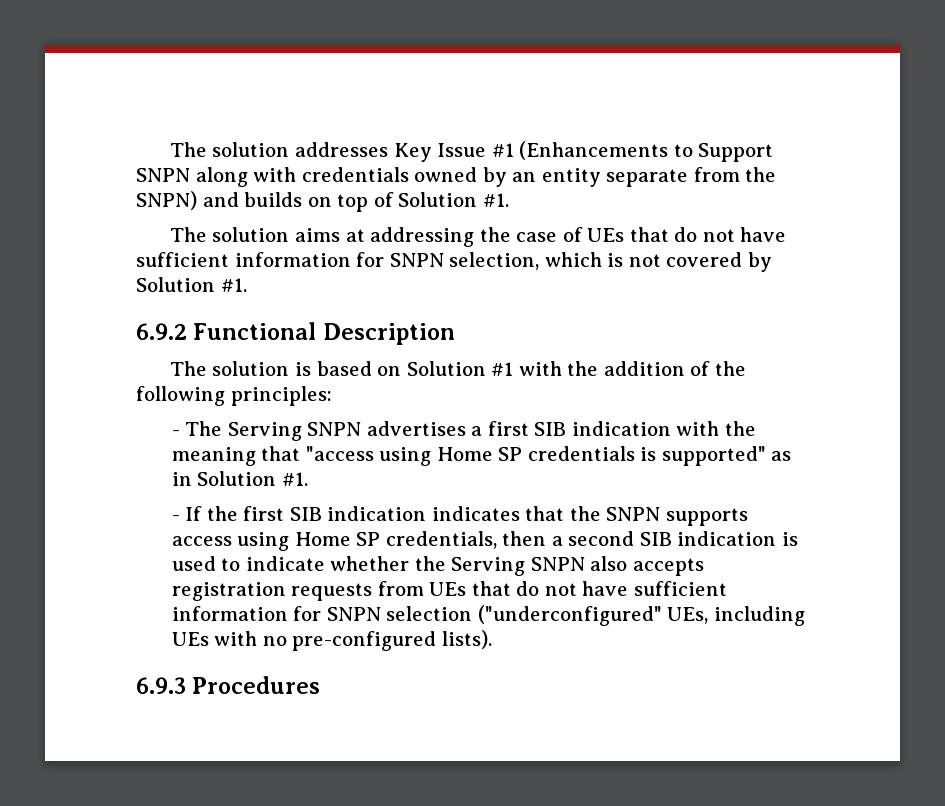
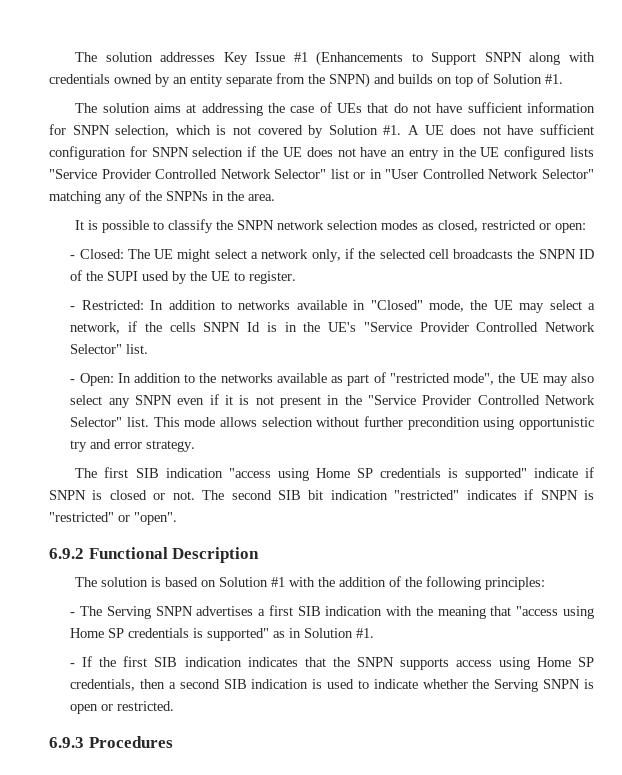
+ A UE does not have sufficient configuration for SNPN selection if the UE does not have an entry in the UE configured lists "Service Provider Controlled Network Selector" list or in "User Controlled Network Selector" matching any of the SNPNs in the area.
+ It is possible to classify the SNPN network selection modes as closed, restricted or open:
+ - Closed: The UE might select a network only, if the selected cell broadcasts the SNPN ID of the SUPI used by the UE to register.
+ - Restricted: In addition to networks available in "Closed" mode, the UE may select a network, if the cells SNPN Id is in the UE's "Service Provider Controlled Network Selector" list.
+ - Open: In addition to the networks available as part of "restricted mode", the UE may also select any SNPN even if it is not present in the "Service Provider Controlled Network Selector" list. This mode allows selection without further precondition using opportunistic try and error strategy.
+ The first SIB indication "access using Home SP credentials is supported" indicate if SNPN is closed or not. The second SIB bit indication "restricted" indicates if SNPN is "restricted" or "open".
- - If the first SIB indication indicates that the SNPN supports access using Home SP credentials, then a second SIB indication is used to indicate whether the Serving SNPN also accepts registration requests from UEs that do not have sufficient information for SNPN selection ("underconfigured" UEs, including UEs with no pre-configured lists).
+ - If the first SIB indication indicates that the SNPN supports access using Home SP credentials, then a second SIB indication is used to indicate whether the Serving SNPN is open or restricted.

